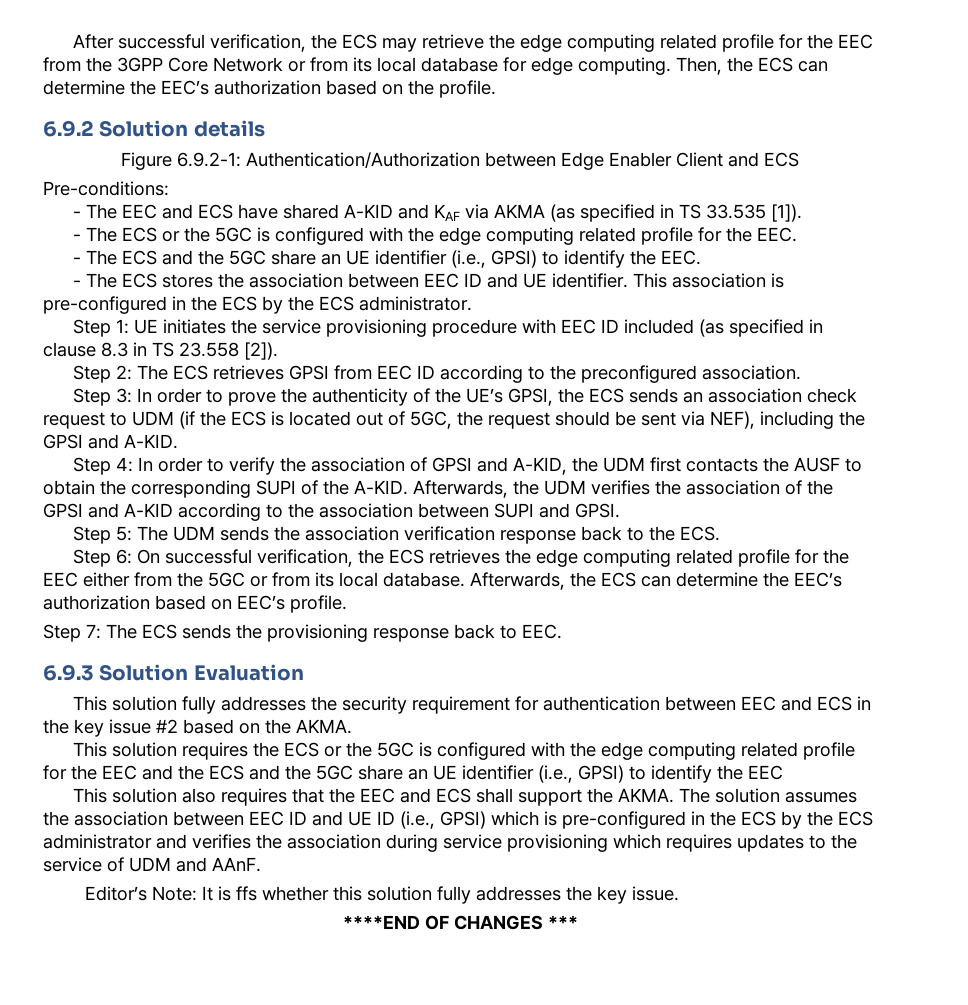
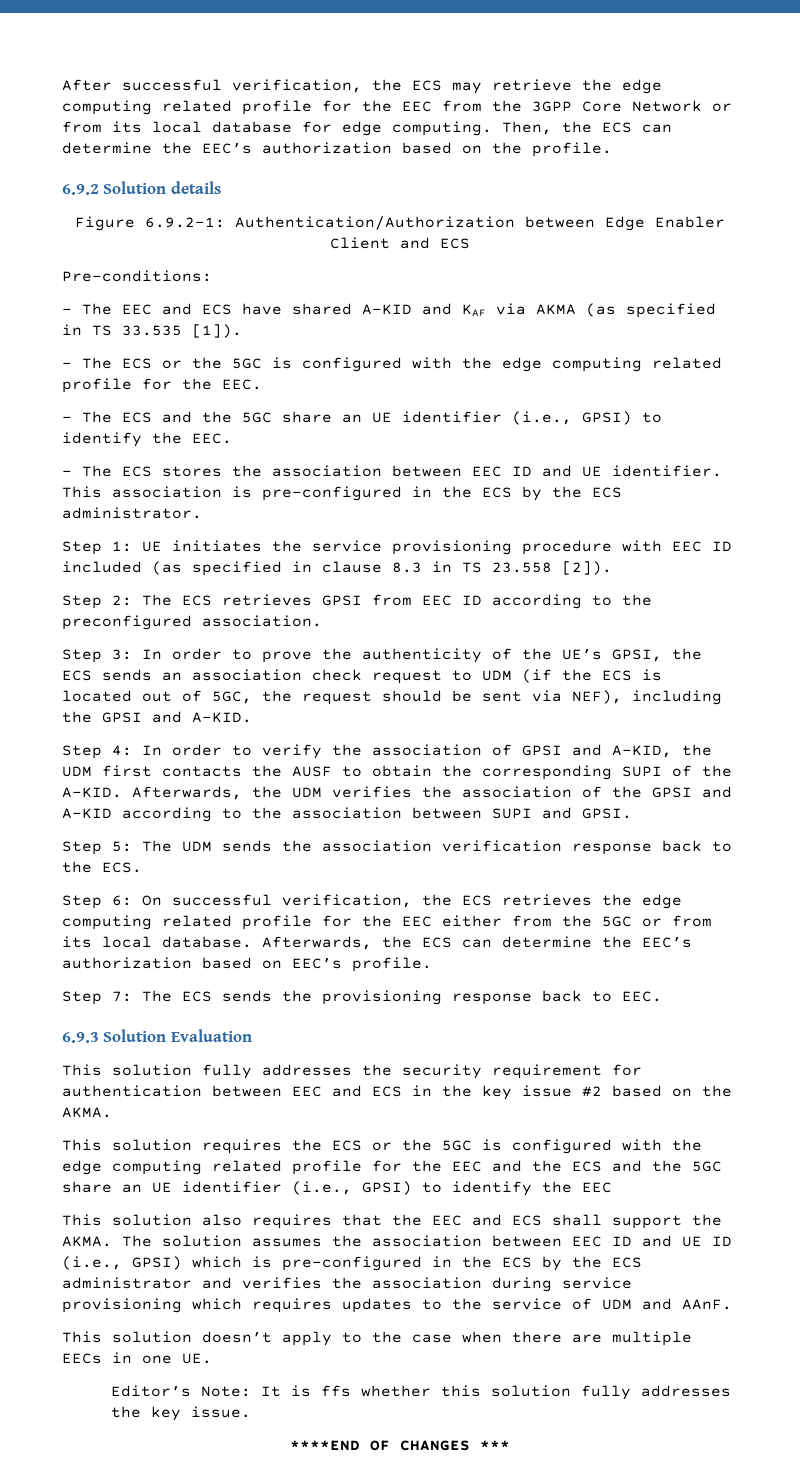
+ This solution doesn’t apply to the case when there are multiple EECs in one UE.

